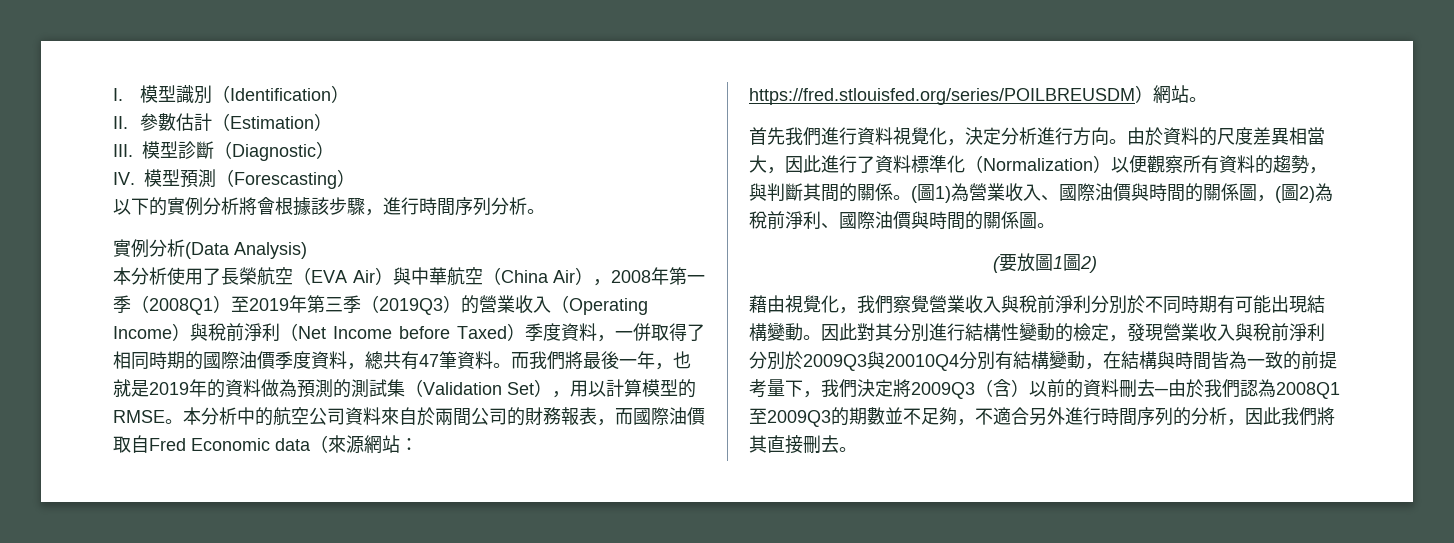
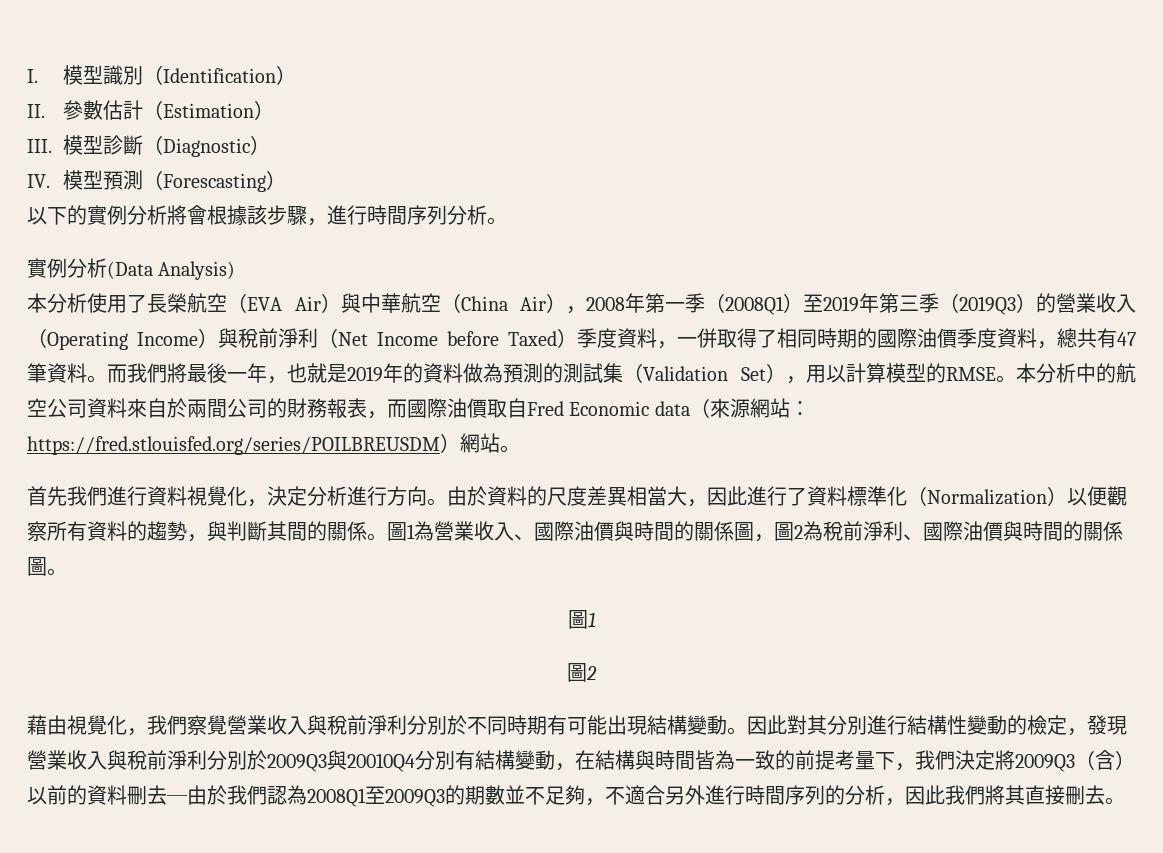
- (圖1)為營業收入、國際油價與時間的關係圖，(圖2)為稅前淨利、國際油價與時間的關係圖。
- (要放圖1圖2)
+ 圖1為營業收入、國際油價與時間的關係圖，圖2為稅前淨利、國際油價與時間的關係圖。
+ 圖1
+ 圖2

